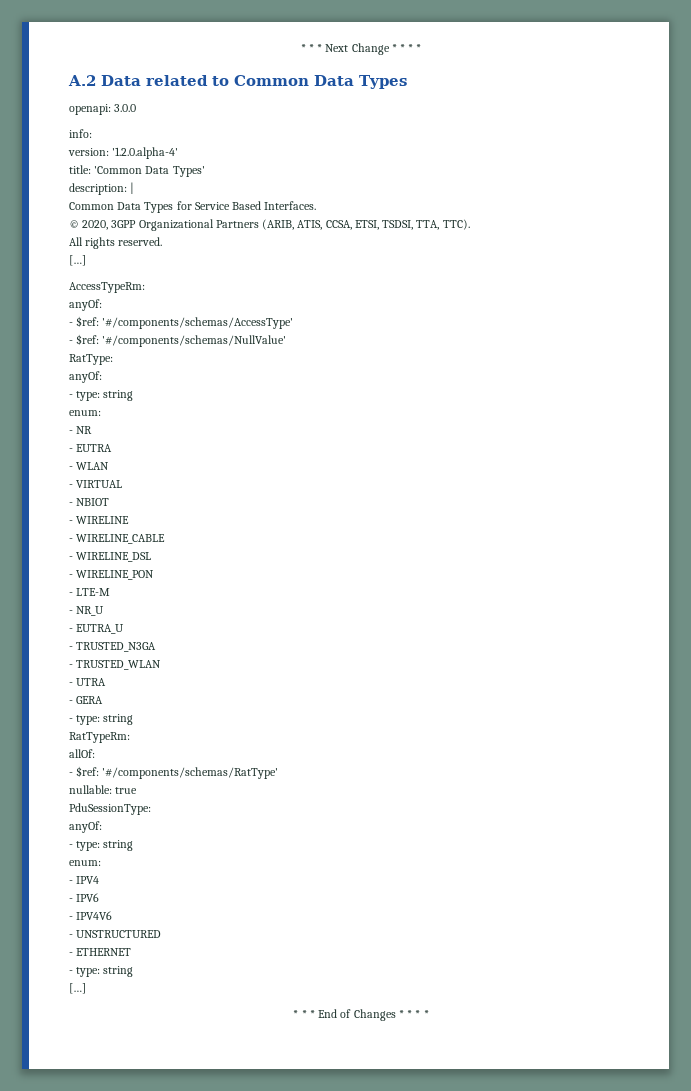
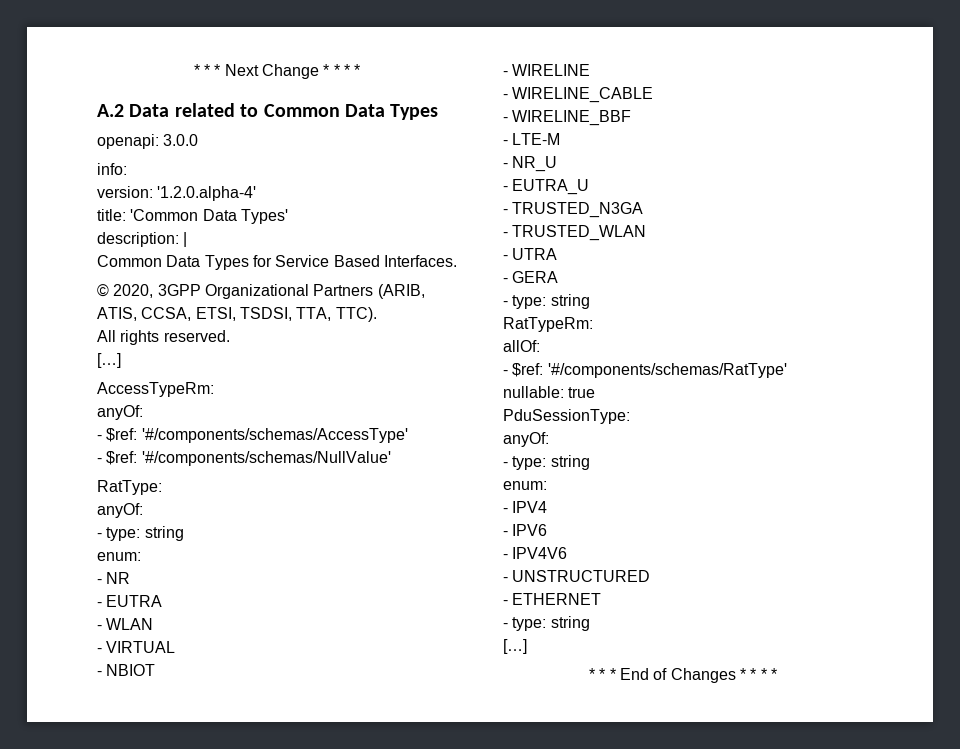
- - WIRELINE_DSL
- - WIRELINE_PON
+ - WIRELINE_BBF

